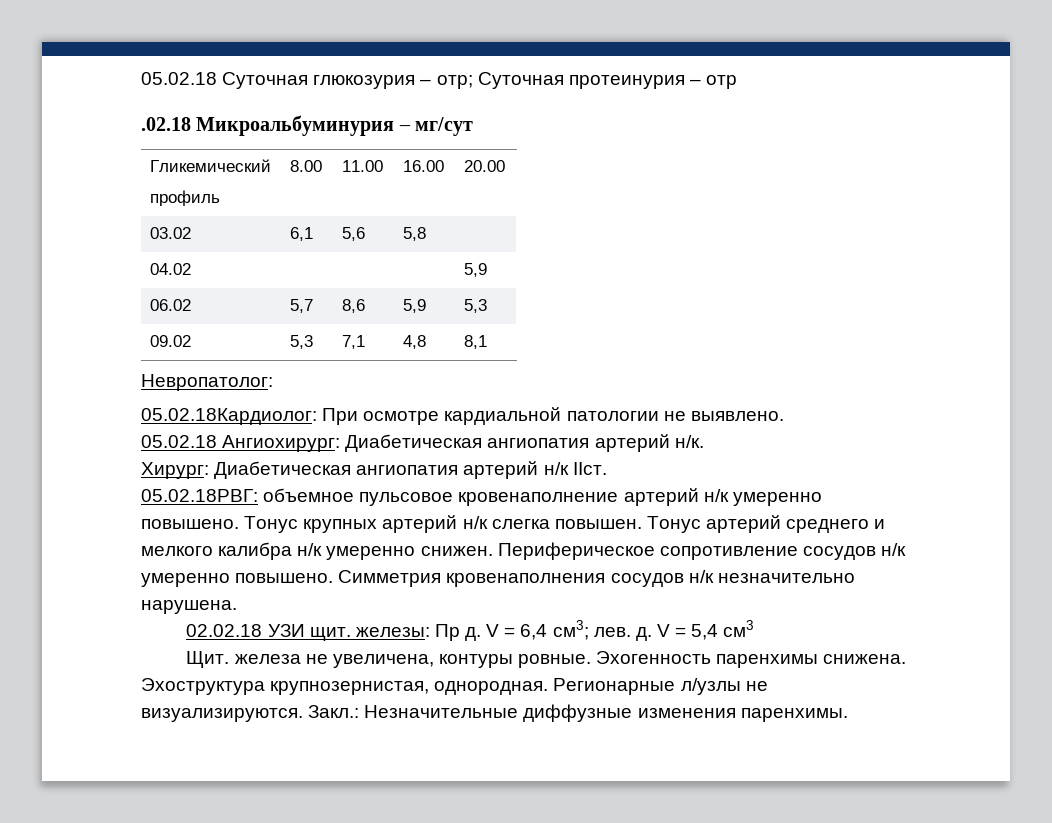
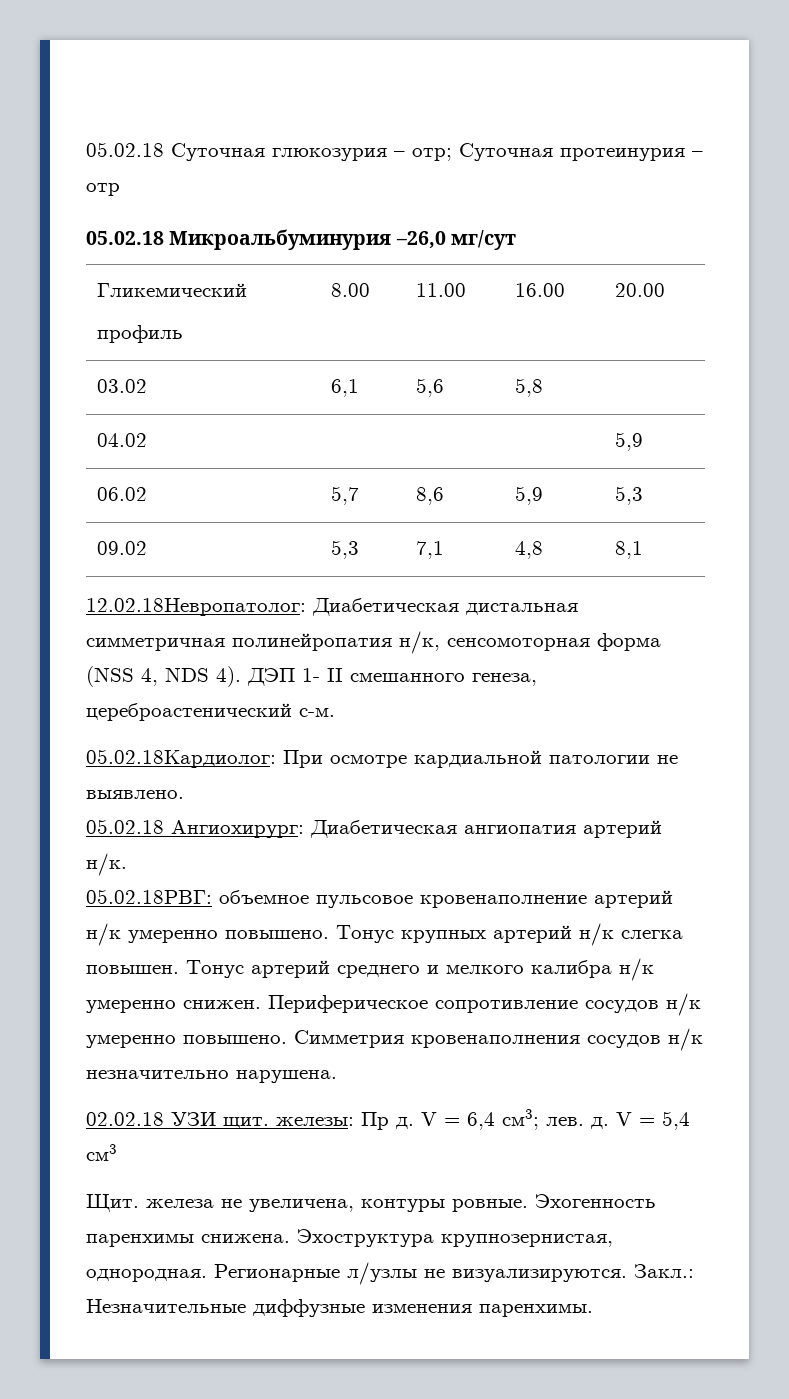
- .02.18 Микроальбуминурия – мг/сут
+ 05.02.18 Микроальбуминурия –26,0 мг/сут
- Невропатолог:
+ 12.02.18Невропатолог: Диабетическая дистальная симметричная полинейропатия н/к, сенсомоторная форма (NSS 4, NDS 4). ДЭП 1- II смешанного генеза, цереброастенический с-м.
- Хирург: Диабетическая ангиопатия артерий н/к IIcт.

